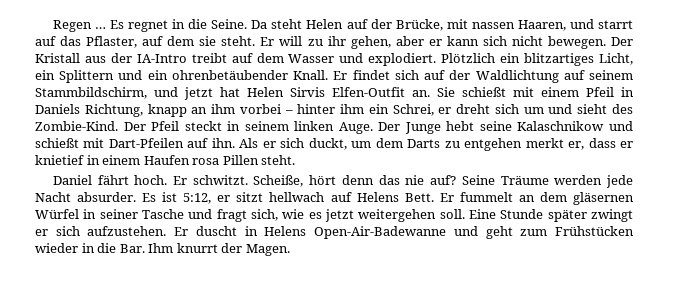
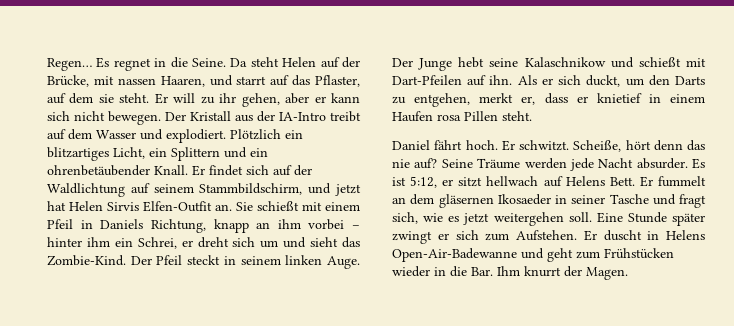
- Regen …
+ Regen…
- Sie schießt mit einem Pfeil in Daniels Richtung, knapp an ihm vorbei – hinter ihm ein Schrei, er dreht sich um und sieht des Zombie-Kind.
+ Sie schießt mit einem Pfeil in Daniels Richtung, knapp an ihm vorbei – hinter ihm ein Schrei, er dreht sich um und sieht das Zombie-Kind.
- Als er sich duckt, um dem Darts zu entgehen merkt er, dass er knietief in einem Haufen rosa Pillen steht.
+ Als er sich duckt, um den Darts zu entgehen, merkt er, dass er knietief in einem Haufen rosa Pillen steht.
- Er fummelt an dem gläsernen Würfel in seiner Tasche und fragt sich, wie es jetzt weitergehen soll.
+ Er fummelt an dem gläsernen Ikosaeder in seiner Tasche und fragt sich, wie es jetzt weitergehen soll.
- Eine Stunde später zwingt er sich aufzustehen.
+ Eine Stunde später zwingt er sich zum Aufstehen.

